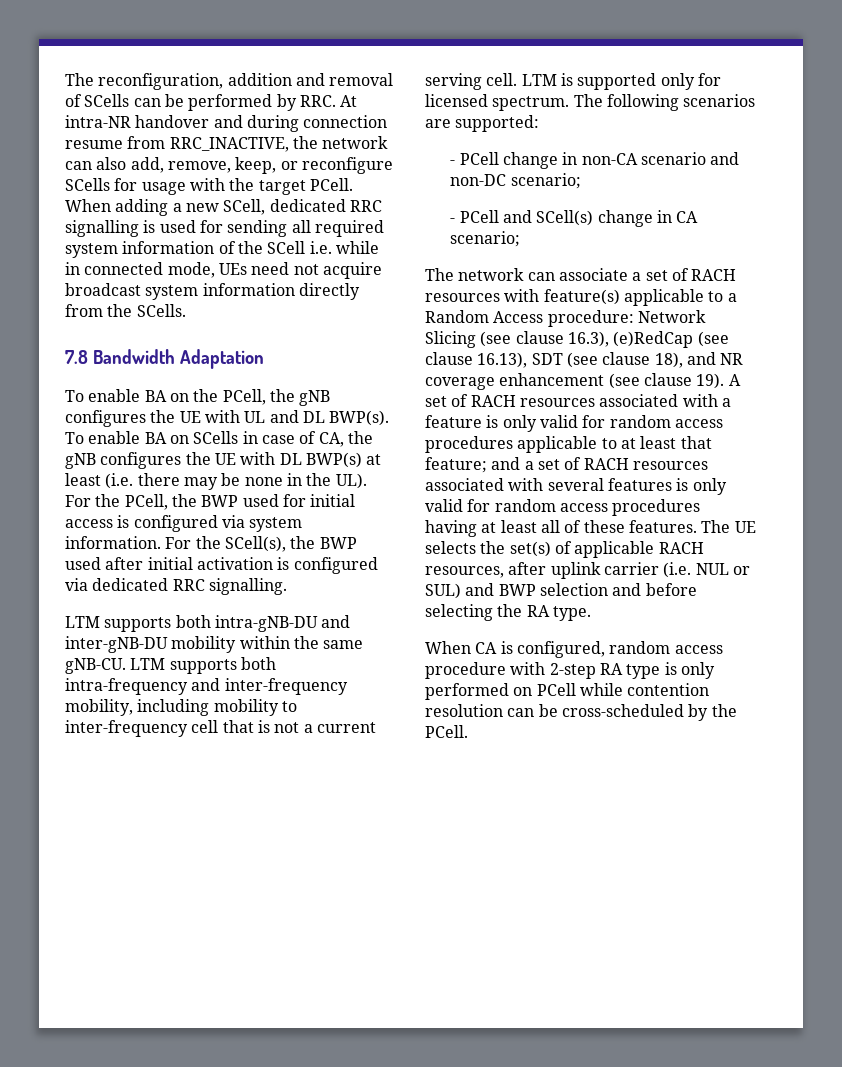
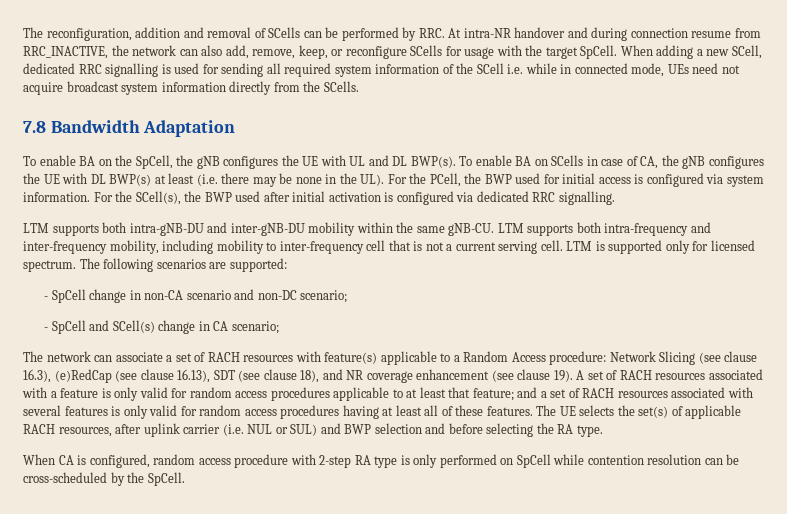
- The reconfiguration, addition and removal of SCells can be performed by RRC. At intra-NR handover and during connection resume from RRC_INACTIVE, the network can also add, remove, keep, or reconfigure SCells for usage with the target PCell.
+ The reconfiguration, addition and removal of SCells can be performed by RRC. At intra-NR handover and during connection resume from RRC_INACTIVE, the network can also add, remove, keep, or reconfigure SCells for usage with the target SpCell.
- To enable BA on the PCell, the gNB configures the UE with UL and DL BWP(s).
+ To enable BA on the SpCell, the gNB configures the UE with UL and DL BWP(s).
- - PCell change in non-CA scenario and non-DC scenario;
+ - SpCell change in non-CA scenario and non-DC scenario;
- - PCell and SCell(s) change in CA scenario;
+ - SpCell and SCell(s) change in CA scenario;
- When CA is configured, random access procedure with 2-step RA type is only performed on PCell while contention resolution can be cross-scheduled by the PCell.
+ When CA is configured, random access procedure with 2-step RA type is only performed on SpCell while contention resolution can be cross-scheduled by the SpCell.

